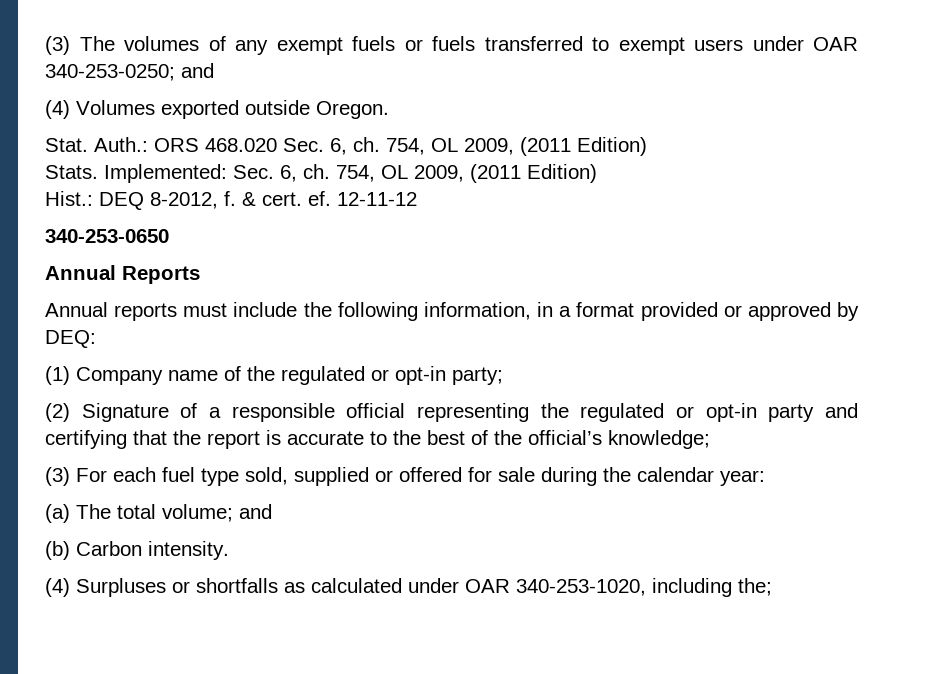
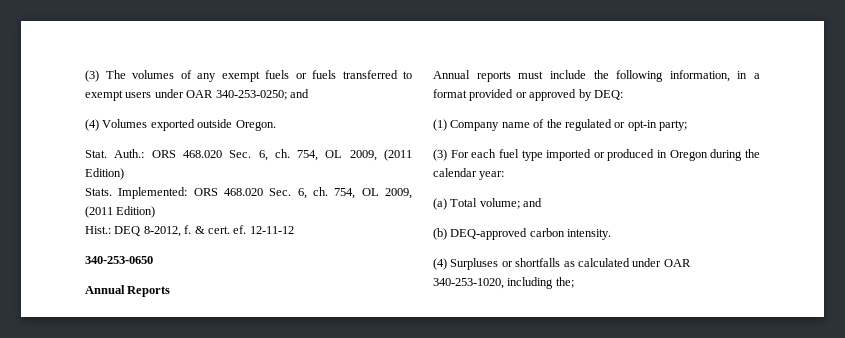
- Implemented: Sec. 6, ch. 754, OL 2009, (2011 Edition)
+ Implemented: ORS 468.020 Sec. 6, ch. 754, OL 2009, (2011 Edition)
- (2) Signature of a responsible official representing the regulated or opt-in party and certifying that the report is accurate to the best of the official’s knowledge;
- (3) For each fuel type sold, supplied or offered for sale during the calendar year:
+ (3) For each fuel type imported or produced in Oregon during the calendar year:
- (a) The total volume; and
+ (a) Total volume; and
- (b) Carbon intensity.
+ (b) DEQ-approved carbon intensity.

